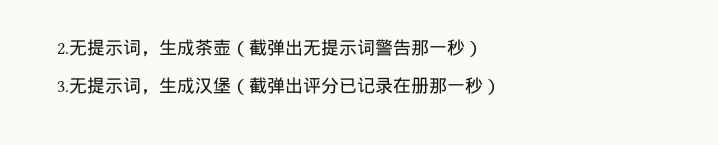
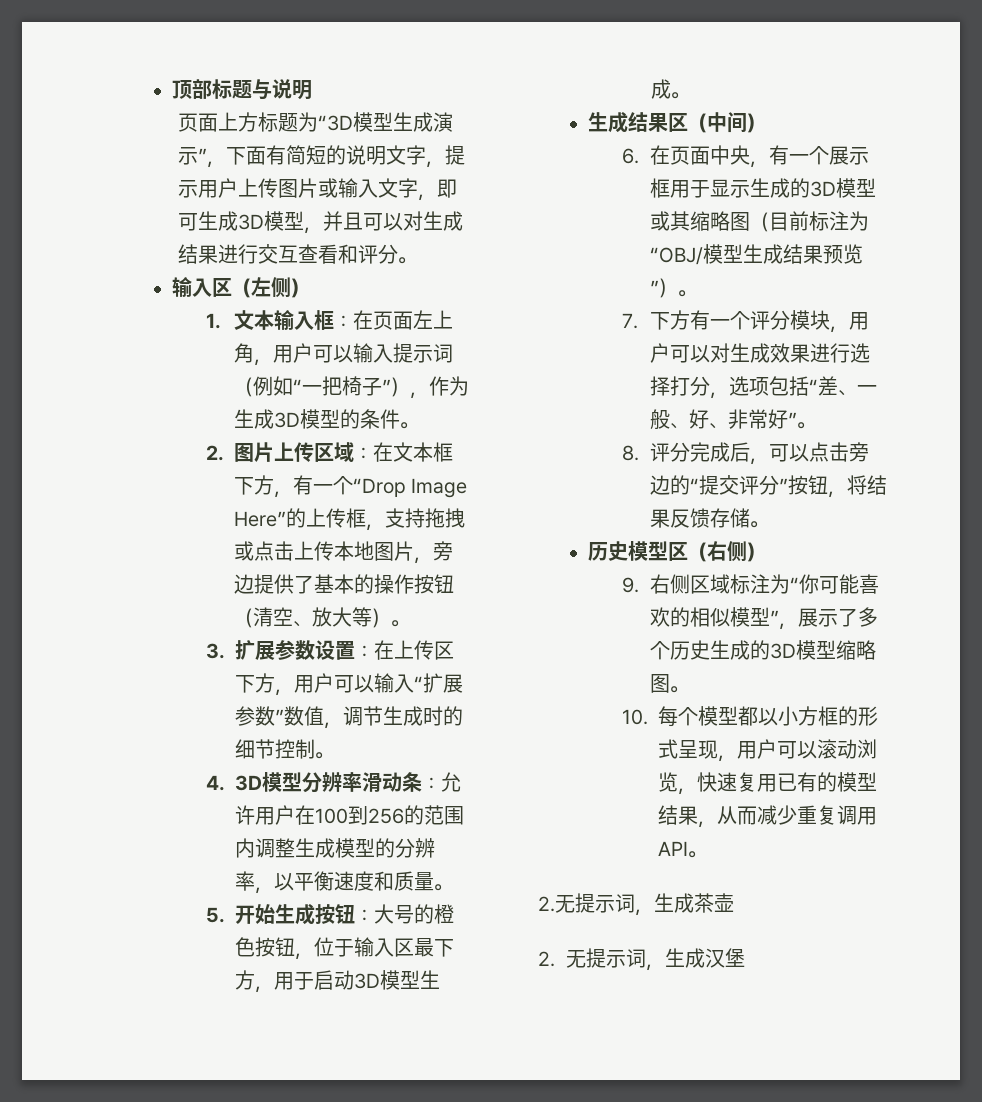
+ 顶部标题与说明
+ 页面上方标题为“3D模型生成演示”，下面有简短的说明文字，提示用户上传图片或输入文字，即可生成3D模型，并且可以对生成结果进行交互查看和评分。
+ 输入区（左侧）
+ 1.文本输入框：在页面左上角，用户可以输入提示词（例如“一把椅子”），作为生成3D模型的条件。
+ 2.图片上传区域：在文本框下方，有一个“Drop Image Here”的上传框，支持拖拽或点击上传本地图片，旁边提供了基本的操作按钮（清空、放大等）。
+ 3.扩展参数设置：在上传区下方，用户可以输入“扩展参数”数值，调节生成时的细节控制。
+ 4. 3D模型分辨率滑动条：允许用户在100到256的范围内调整生成模型的分辨率，以平衡速度和质量。
+ 5.开始生成按钮：大号的橙色按钮，位于输入区最下方，用于启动3D模型生成。
+ 生成结果区（中间）
+ 6.在页面中央，有一个展示框用于显示生成的3D模型或其缩略图（目前标注为“OBJ/模型生成结果预览”）。
+ 7.下方有一个评分模块，用户可以对生成效果进行选择打分，选项包括“差、一般、好、非常好”。
+ 8.评分完成后，可以点击旁边的“提交评分”按钮，将结果反馈存储。
+ 历史模型区（右侧）
+ 9.右侧区域标注为“你可能喜欢的相似模型”，展示了多个历史生成的3D模型缩略图。
+ 10.每个模型都以小方框的形式呈现，用户可以滚动浏览，快速复用已有的模型结果，从而减少重复调用API。
- 2.无提示词，生成茶壶（截弹出无提示词警告那一秒）
- 3.无提示词，生成汉堡（截弹出评分已记录在册那一秒）
+ 2.无提示词，生成茶壶
+ 2.无提示词，生成汉堡

